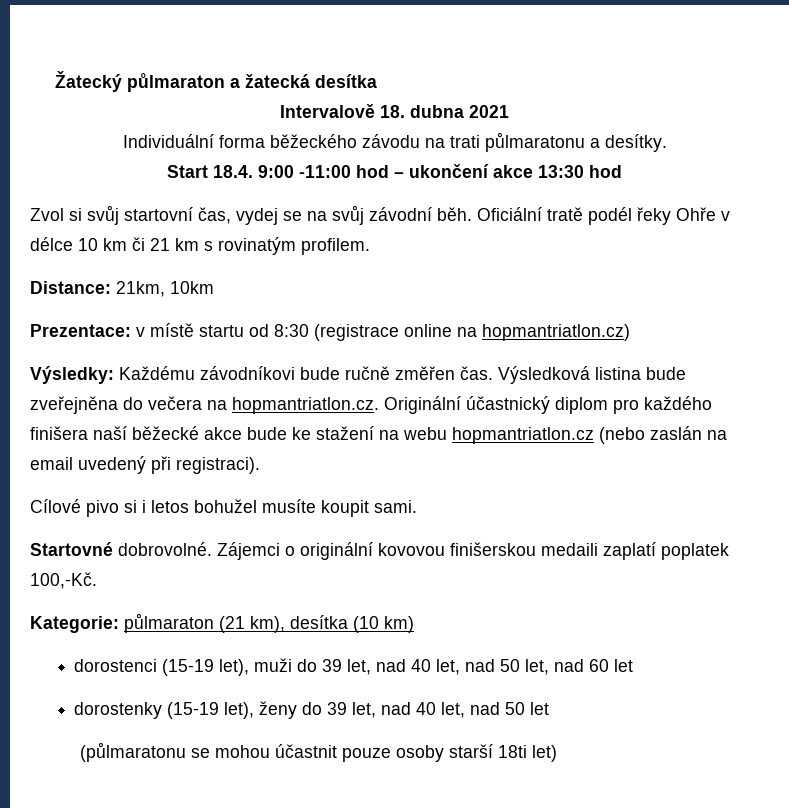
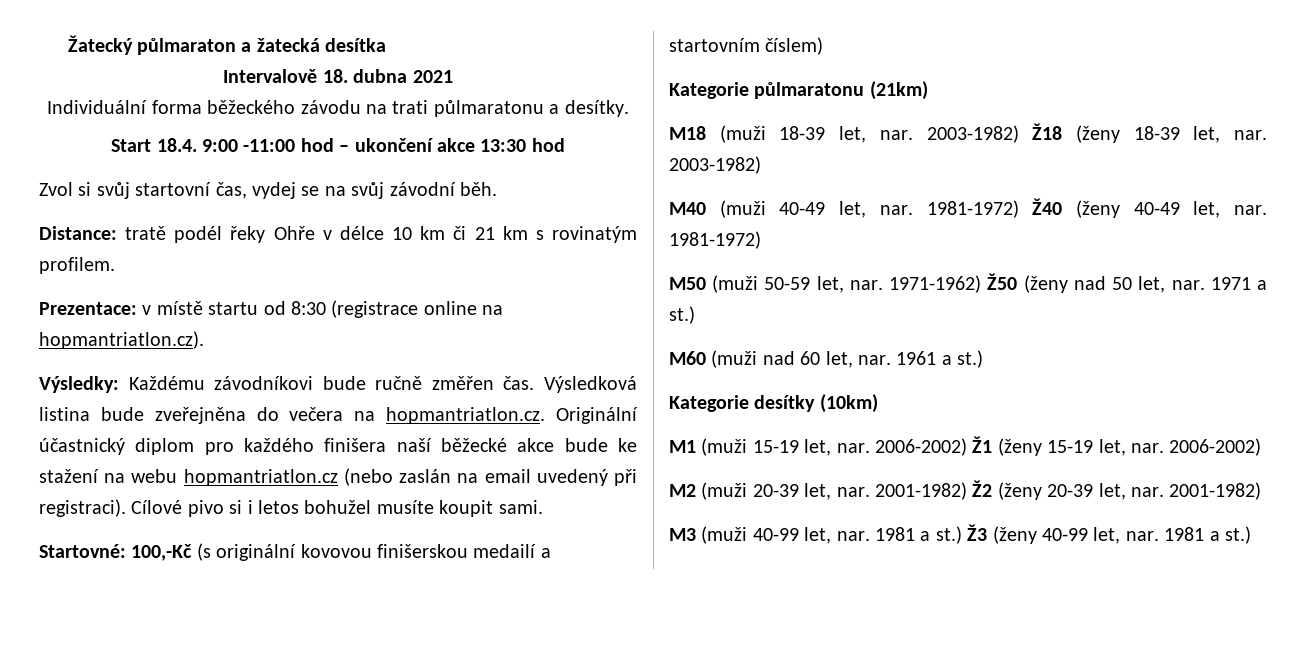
- Zvol si svůj startovní čas, vydej se na svůj závodní běh. Oficiální tratě podél řeky Ohře v délce 10 km či 21 km s rovinatým profilem.
+ Zvol si svůj startovní čas, vydej se na svůj závodní běh.
+ Distance: tratě podél řeky Ohře v délce 10 km či 21 km s rovinatým profilem.
- Distance: 21km, 10km
- Prezentace: v místě startu od 8:30 (registrace online na hopmantriatlon.cz)
+ Prezentace: v místě startu od 8:30 (registrace online na hopmantriatlon.cz).
- Výsledková listina bude zveřejněna do večera na hopmantriatlon.cz. Originální účastnický diplom pro každého finišera naší běžecké akce bude ke stažení na webu hopmantriatlon.cz (nebo zaslán na email uvedený při registraci).
- Cílové pivo si i letos bohužel musíte koupit sami.
+ Výsledková listina bude zveřejněna do večera na hopmantriatlon.cz. Originální účastnický diplom pro každého finišera naší běžecké akce bude ke stažení na webu hopmantriatlon.cz (nebo zaslán na email uvedený při registraci). Cílové pivo si i letos bohužel musíte koupit sami.
- Startovné dobrovolné. Zájemci o originální kovovou finišerskou medaili zaplatí poplatek 100,-Kč.
- Kategorie: půlmaraton (21 km), desítka (10 km)
- dorostenci (15-19 let), muži do 39 let, nad 40 let, nad 50 let, nad 60 let
- dorostenky (15-19 let), ženy do 39 let, nad 40 let, nad 50 let
- (půlmaratonu se mohou účastnit pouze osoby starší 18ti let)
+ Startovné: 100,-Kč (s originální kovovou finišerskou medailí a startovním číslem)
+ Kategorie půlmaratonu (21km)
+ M18 (muži 18-39 let, nar. 2003-1982) Ž18 (ženy 18-39 let, nar. 2003-1982)
+ M40 (muži 40-49 let, nar. 1981-1972) Ž40 (ženy 40-49 let, nar. 1981-1972)
+ M50 (muži 50-59 let, nar. 1971-1962) Ž50 (ženy nad 50 let, nar. 1971 a st.)
+ M60 (muži nad 60 let, nar. 1961 a st.)
+ Kategorie desítky (10km)
+ M1 (muži 15-19 let, nar. 2006-2002) Ž1 (ženy 15-19 let, nar. 2006-2002)
+ M2 (muži 20-39 let, nar. 2001-1982) Ž2 (ženy 20-39 let, nar. 2001-1982)
+ M3 (muži 40-99 let, nar. 1981 a st.) Ž3 (ženy 40-99 let, nar. 1981 a st.)

